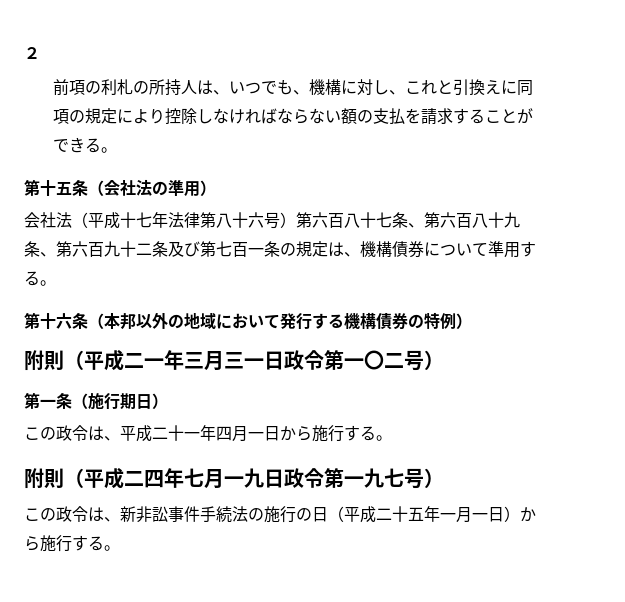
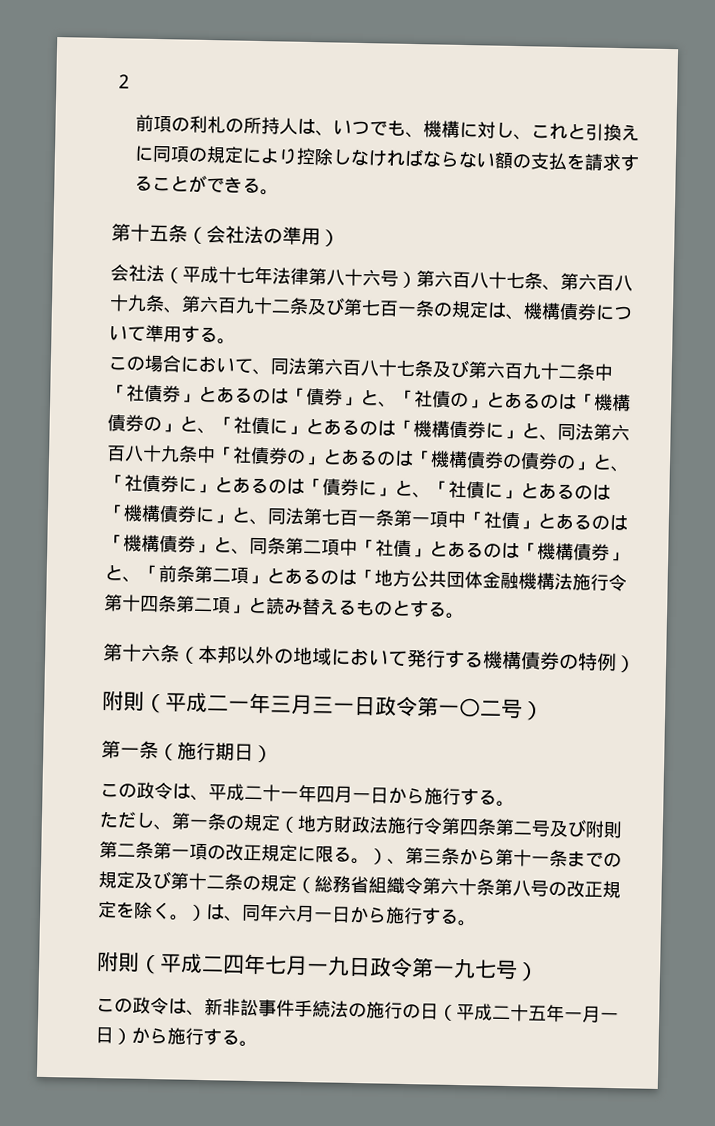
+ この場合において、同法第六百八十七条及び第六百九十二条中「社債券」とあるのは「債券」と、「社債の」とあるのは「機構債券の」と、「社債に」とあるのは「機構債券に」と、同法第六百八十九条中「社債券の」とあるのは「機構債券の債券の」と、「社債券に」とあるのは「債券に」と、「社債に」とあるのは「機構債券に」と、同法第七百一条第一項中「社債」とあるのは「機構債券」と、同条第二項中「社債」とあるのは「機構債券」と、「前条第二項」とあるのは「地方公共団体金融機構法施行令第十四条第二項」と読み替えるものとする。
+ ただし、第一条の規定（地方財政法施行令第四条第二号及び附則第二条第一項の改正規定に限る。）、第三条から第十一条までの規定及び第十二条の規定（総務省組織令第六十条第八号の改正規定を除く。）は、同年六月一日から施行する。

